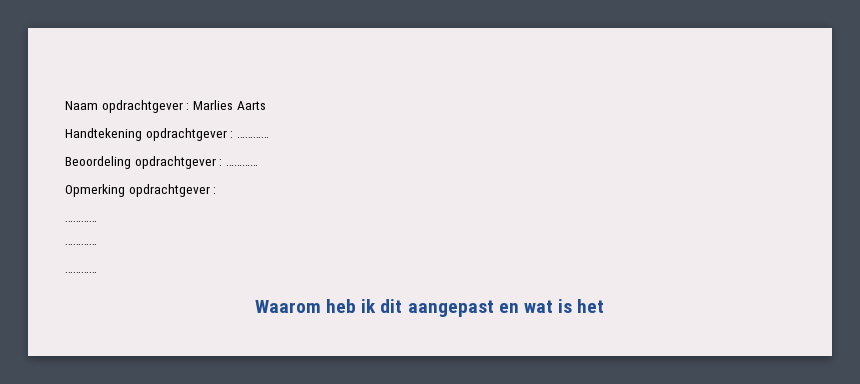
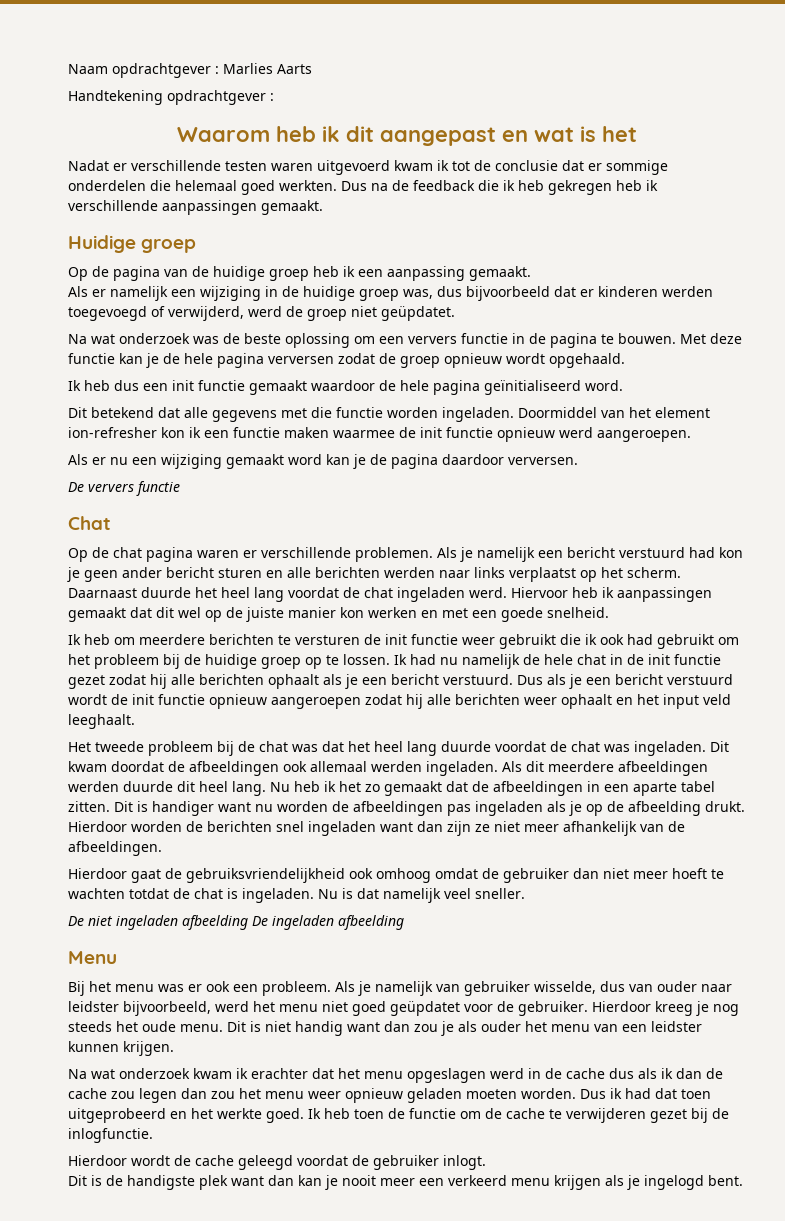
- Handtekening opdrachtgever : …………
- Beoordeling opdrachtgever : …………
- Opmerking opdrachtgever :
- …………
- …………
- …………
+ Handtekening opdrachtgever :
+ Nadat er verschillende testen waren uitgevoerd kwam ik tot de conclusie dat er sommige onderdelen die helemaal goed werkten. Dus na de feedback die ik heb gekregen heb ik verschillende aanpassingen gemaakt.
+ Huidige groep
+ Op de pagina van de huidige groep heb ik een aanpassing gemaakt.
+ Als er namelijk een wijziging in de huidige groep was, dus bijvoorbeeld dat er kinderen werden toegevoegd of verwijderd, werd de groep niet geüpdatet.
+ Na wat onderzoek was de beste oplossing om een ververs functie in de pagina te bouwen. Met deze functie kan je de hele pagina verversen zodat de groep opnieuw wordt opgehaald.
+ Ik heb dus een init functie gemaakt waardoor de hele pagina geïnitialiseerd word.
+ Dit betekend dat alle gegevens met die functie worden ingeladen. Doormiddel van het element ion-refresher kon ik een functie maken waarmee de init functie opnieuw werd aangeroepen.
+ Als er nu een wijziging gemaakt word kan je de pagina daardoor verversen.
+ De ververs functie
+ Chat
+ Op de chat pagina waren er verschillende problemen. Als je namelijk een bericht verstuurd had kon je geen ander bericht sturen en alle berichten werden naar links verplaatst op het scherm. Daarnaast duurde het heel lang voordat de chat ingeladen werd. Hiervoor heb ik aanpassingen gemaakt dat dit wel op de juiste manier kon werken en met een goede snelheid.
+ Ik heb om meerdere berichten te versturen de init functie weer gebruikt die ik ook had gebruikt om het probleem bij de huidige groep op te lossen. Ik had nu namelijk de hele chat in de init functie gezet zodat hij alle berichten ophaalt als je een bericht verstuurd. Dus als je een bericht verstuurd wordt de init functie opnieuw aangeroepen zodat hij alle berichten weer ophaalt en het input veld leeghaalt.
+ Het tweede probleem bij de chat was dat het heel lang duurde voordat de chat was ingeladen. Dit kwam doordat de afbeeldingen ook allemaal werden ingeladen. Als dit meerdere afbeeldingen werden duurde dit heel lang. Nu heb ik het zo gemaakt dat de afbeeldingen in een aparte tabel zitten. Dit is handiger want nu worden de afbeeldingen pas ingeladen als je op de afbeelding drukt. Hierdoor worden de berichten snel ingeladen want dan zijn ze niet meer afhankelijk van de afbeeldingen.
+ Hierdoor gaat de gebruiksvriendelijkheid ook omhoog omdat de gebruiker dan niet meer hoeft te wachten totdat de chat is ingeladen. Nu is dat namelijk veel sneller.
+ De niet ingeladen afbeelding De ingeladen afbeelding
+ Menu
+ Bij het menu was er ook een probleem. Als je namelijk van gebruiker wisselde, dus van ouder naar leidster bijvoorbeeld, werd het menu niet goed geüpdatet voor de gebruiker. Hierdoor kreeg je nog steeds het oude menu. Dit is niet handig want dan zou je als ouder het menu van een leidster kunnen krijgen.
+ Na wat onderzoek kwam ik erachter dat het menu opgeslagen werd in de cache dus als ik dan de cache zou legen dan zou het menu weer opnieuw geladen moeten worden. Dus ik had dat toen uitgeprobeerd en het werkte goed. Ik heb toen de functie om de cache te verwijderen gezet bij de inlogfunctie.
+ Hierdoor wordt de cache geleegd voordat de gebruiker inlogt.
+ Dit is de handigste plek want dan kan je nooit meer een verkeerd menu krijgen als je ingelogd bent.

